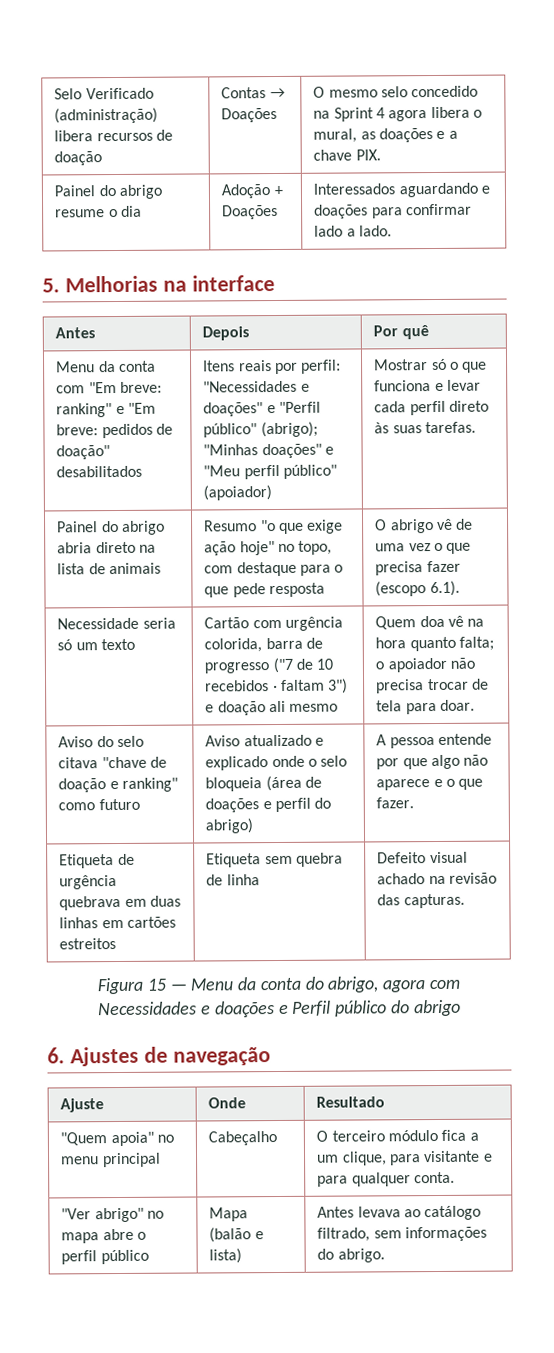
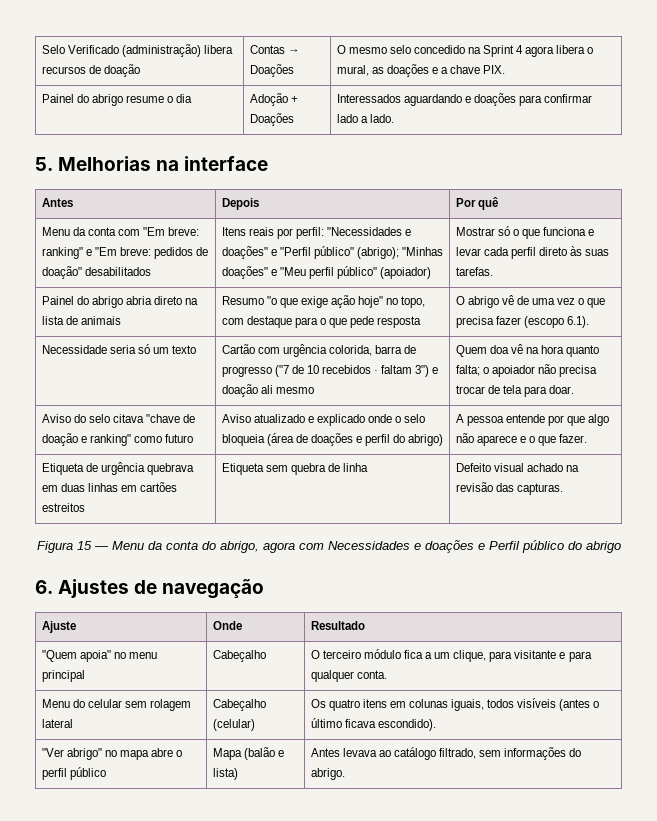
+ Menu do celular sem rolagem lateral | Cabeçalho (celular) | Os quatro itens em colunas iguais, todos visíveis (antes o último ficava escondido).

